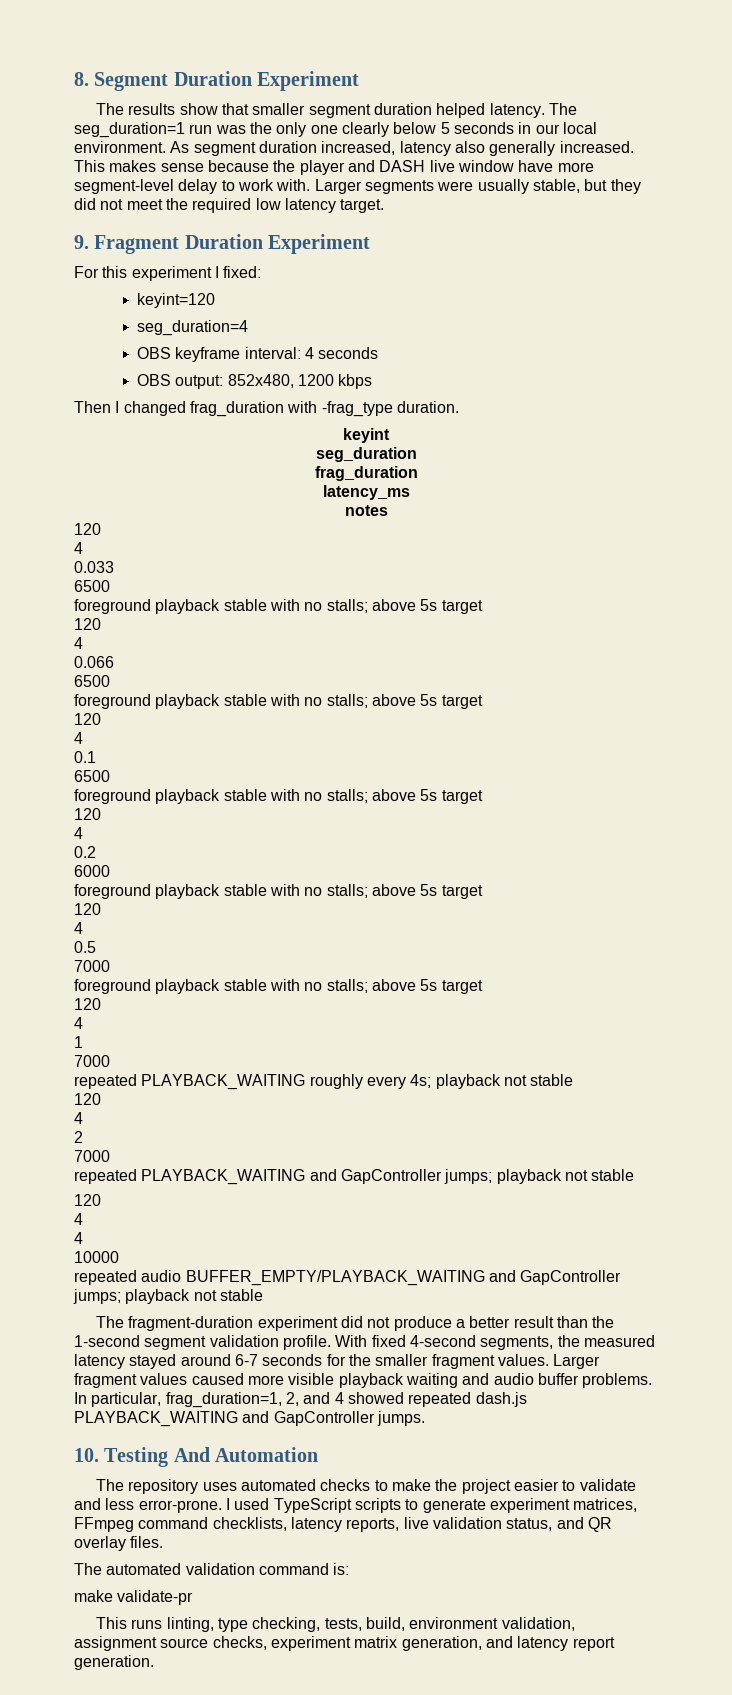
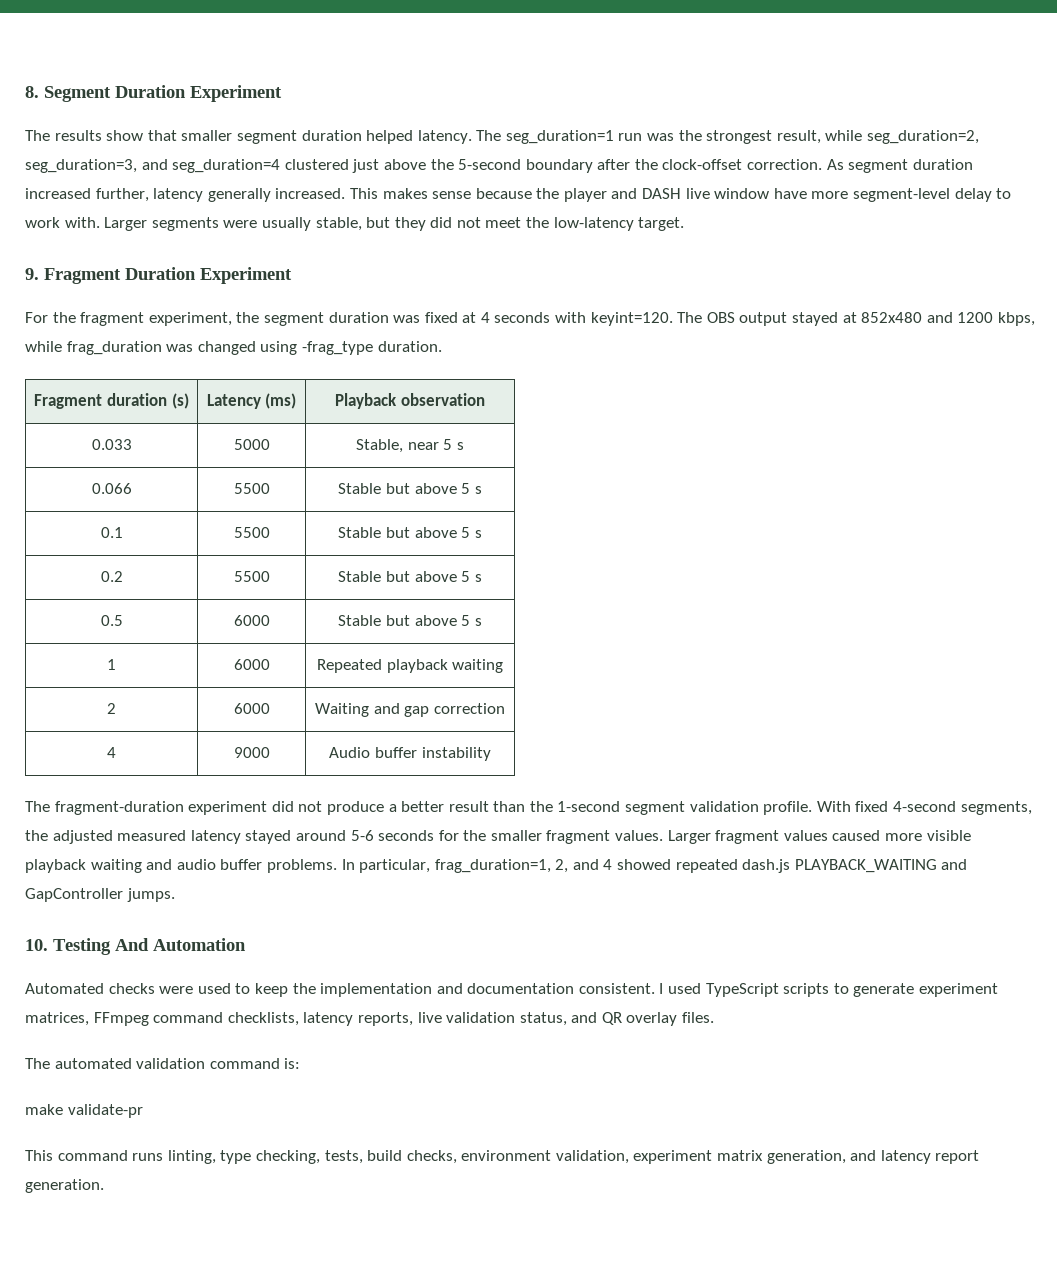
- The seg_duration=1 run was the only one clearly below 5 seconds in our local environment. As segment duration increased, latency also generally increased.
+ The seg_duration=1 run was the strongest result, while seg_duration=2, seg_duration=3, and seg_duration=4 clustered just above the 5-second boundary after the clock-offset correction. As segment duration increased further, latency generally increased.
- Larger segments were usually stable, but they did not meet the required low latency target.
+ Larger segments were usually stable, but they did not meet the low-latency target.
- For this experiment I fixed:
- keyint=120
- seg_duration=4
- OBS keyframe interval: 4 seconds
- OBS output: 852x480, 1200 kbps
- Then I changed frag_duration with -frag_type duration.
- keyint
- seg_duration
- frag_duration
- latency_ms
- notes
- 120
- 4
- 0.033
- 6500
- foreground playback stable with no stalls; above 5s target
- 120
- 4
- 0.066
- 6500
- foreground playback stable with no stalls; above 5s target
- 120
- 4
- 0.1
- 6500
- foreground playback stable with no stalls; above 5s target
- 120
- 4
- 0.2
- 6000
- foreground playback stable with no stalls; above 5s target
- 120
- 4
- 0.5
- 7000
- foreground playback stable with no stalls; above 5s target
- 120
- 4
- 1
- 7000
- repeated PLAYBACK_WAITING roughly every 4s; playback not stable
- 120
- 4
- 2
- 7000
- repeated PLAYBACK_WAITING and GapController jumps; playback not stable
- 120
- 4
- 4
- 10000
- repeated audio BUFFER_EMPTY/PLAYBACK_WAITING and GapController jumps; playback not stable
+ For the fragment experiment, the segment duration was fixed at 4 seconds with keyint=120. The OBS output stayed at 852x480 and 1200 kbps, while frag_duration was changed using -frag_type duration.
+ Fragment duration (s) | Latency (ms) | Playback observation
+ 0.033 | 5000 | Stable, near 5 s
+ 0.066 | 5500 | Stable but above 5 s
+ 0.1 | 5500 | Stable but above 5 s
+ 0.2 | 5500 | Stable but above 5 s
+ 0.5 | 6000 | Stable but above 5 s
+ 1 | 6000 | Repeated playback waiting
+ 2 | 6000 | Waiting and gap correction
+ 4 | 9000 | Audio buffer instability
- With fixed 4-second segments, the measured latency stayed around 6-7 seconds for the smaller fragment values.
+ With fixed 4-second segments, the adjusted measured latency stayed around 5-6 seconds for the smaller fragment values.
- The repository uses automated checks to make the project easier to validate and less error-prone.
+ Automated checks were used to keep the implementation and documentation consistent.
- This runs linting, type checking, tests, build, environment validation, assignment source checks, experiment matrix generation, and latency report generation.
+ This command runs linting, type checking, tests, build checks, environment validation, experiment matrix generation, and latency report generation.

